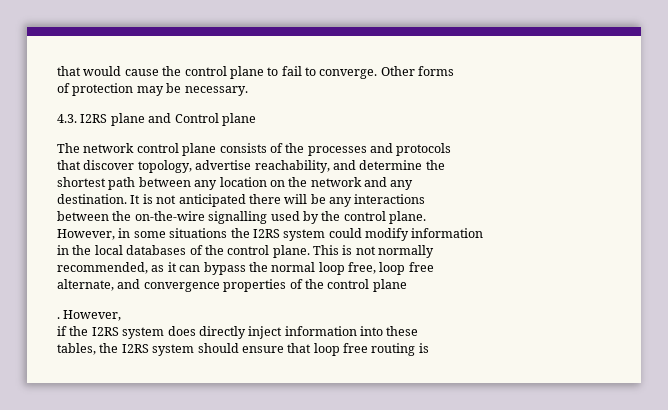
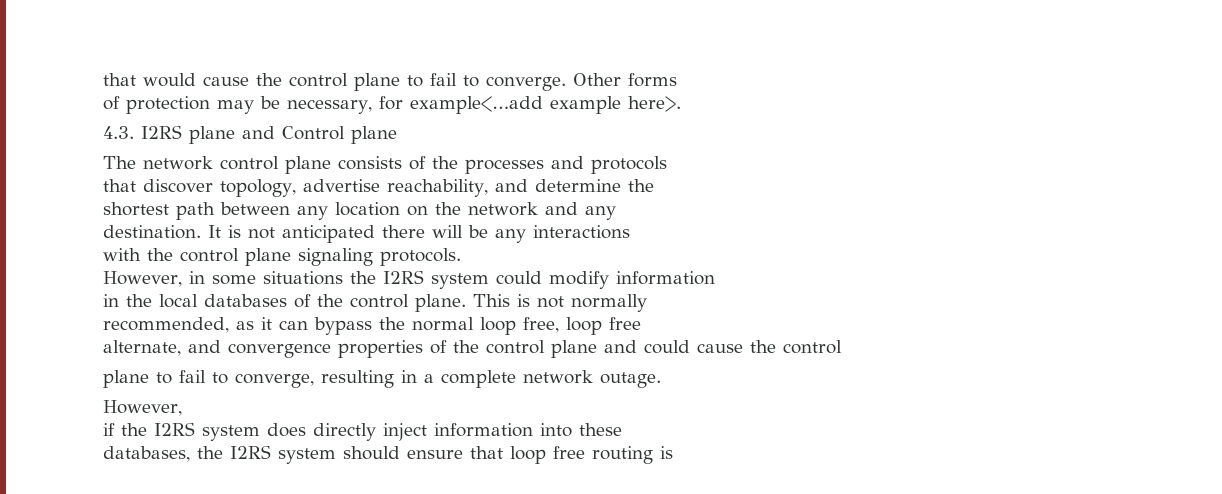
- of protection may be necessary.
+ of protection may be necessary, for example<…add example here>.
- between the on-the-wire signalling used by the control plane.
+ with the control plane signaling protocols.
- alternate, and convergence properties of the control plane
- . However,
+ alternate, and convergence properties of the control plane and could cause the control
+ plane to fail to converge, resulting in a complete network outage.
+ However,
- tables, the I2RS system should ensure that loop free routing is
+ databases, the I2RS system should ensure that loop free routing is

